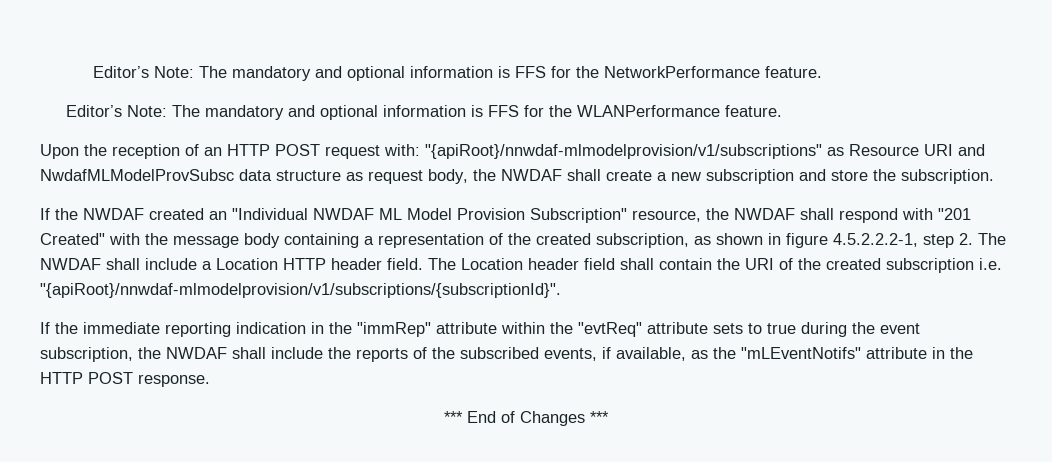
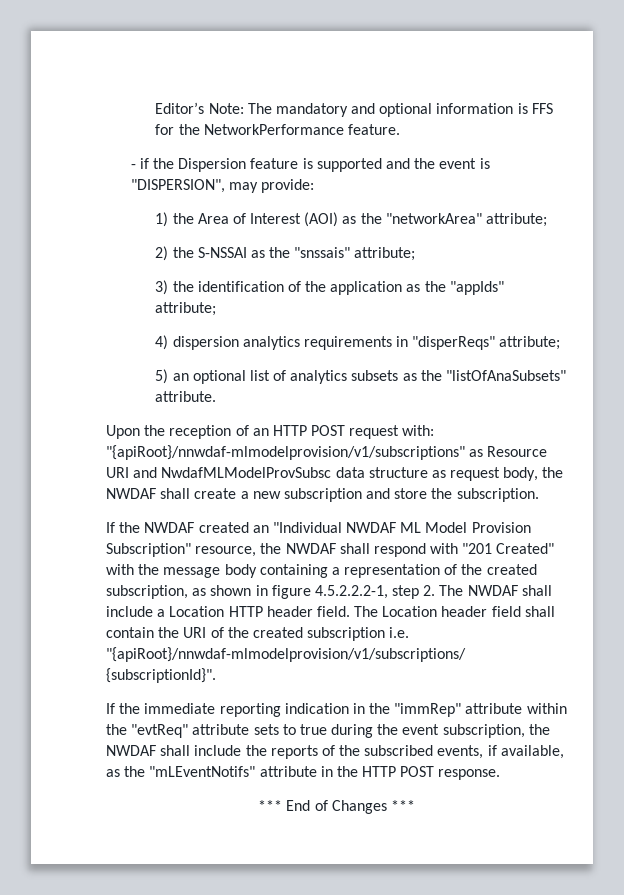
- Editor’s Note: The mandatory and optional information is FFS for the WLANPerformance feature.
+ - if the Dispersion feature is supported and the event is "DISPERSION", may provide:
+ 1) the Area of Interest (AOI) as the "networkArea" attribute;
+ 2) the S-NSSAI as the "snssais" attribute;
+ 3) the identification of the application as the "appIds" attribute;
+ 4) dispersion analytics requirements in "disperReqs" attribute;
+ 5) an optional list of analytics subsets as the "listOfAnaSubsets" attribute.

